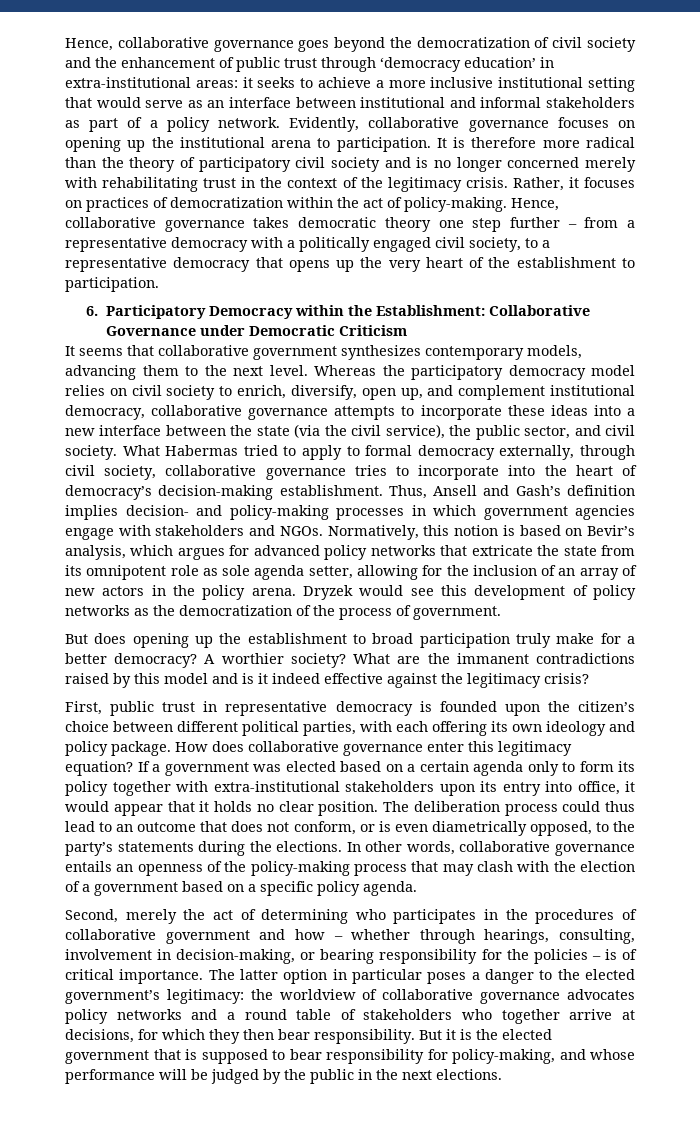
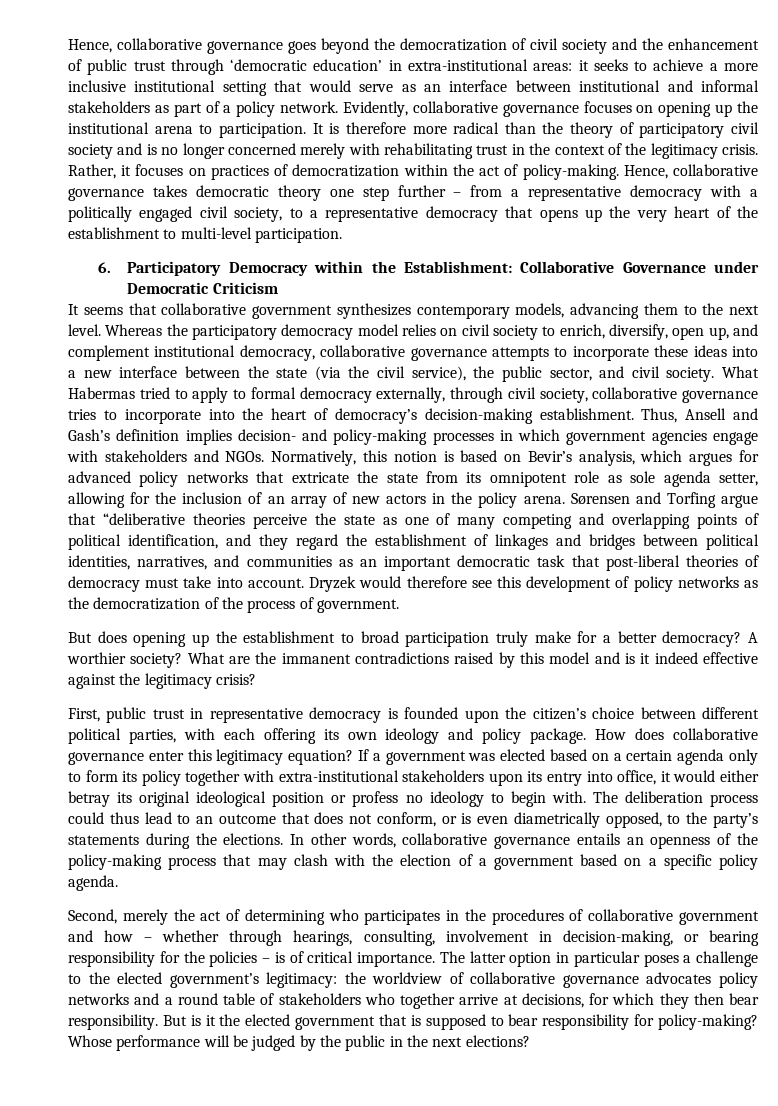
- Hence, collaborative governance goes beyond the democratization of civil society and the enhancement of public trust through ‘democracy education’ in extra-institutional areas: it seeks to achieve a more inclusive institutional setting that would serve as an interface between institutional and informal stakeholders as part of a policy network.
+ Hence, collaborative governance goes beyond the democratization of civil society and the enhancement of public trust through ‘democratic education’ in extra-institutional areas: it seeks to achieve a more inclusive institutional setting that would serve as an interface between institutional and informal stakeholders as part of a policy network.
- Hence, collaborative governance takes democratic theory one step further – from a representative democracy with a politically engaged civil society, to a representative democracy that opens up the very heart of the establishment to participation.
+ Hence, collaborative governance takes democratic theory one step further – from a representative democracy with a politically engaged civil society, to a representative democracy that opens up the very heart of the establishment to multi-level participation.
+ Sørensen and Torfing argue that “deliberative theories perceive the state as one of many competing and overlapping points of political identification, and they regard the establishment of linkages and bridges between political identities, narratives, and communities as an important democratic task that post-liberal theories of democracy must take into account.
- Dryzek would see this development of policy networks as the democratization of the process of government.
+ Dryzek would therefore see this development of policy networks as the democratization of the process of government.
- If a government was elected based on a certain agenda only to form its policy together with extra-institutional stakeholders upon its entry into office, it would appear that it holds no clear position.
+ If a government was elected based on a certain agenda only to form its policy together with extra-institutional stakeholders upon its entry into office, it would either betray its original ideological position or profess no ideology to begin with.
- The latter option in particular poses a danger to the elected government’s legitimacy: the worldview of collaborative governance advocates policy networks and a round table of stakeholders who together arrive at decisions, for which they then bear responsibility.
+ The latter option in particular poses a challenge to the elected government’s legitimacy: the worldview of collaborative governance advocates policy networks and a round table of stakeholders who together arrive at decisions, for which they then bear responsibility.
- But it is the elected government that is supposed to bear responsibility for policy-making, and whose performance will be judged by the public in the next elections.
+ But is it the elected government that is supposed to bear responsibility for policy-making? Whose performance will be judged by the public in the next elections?

